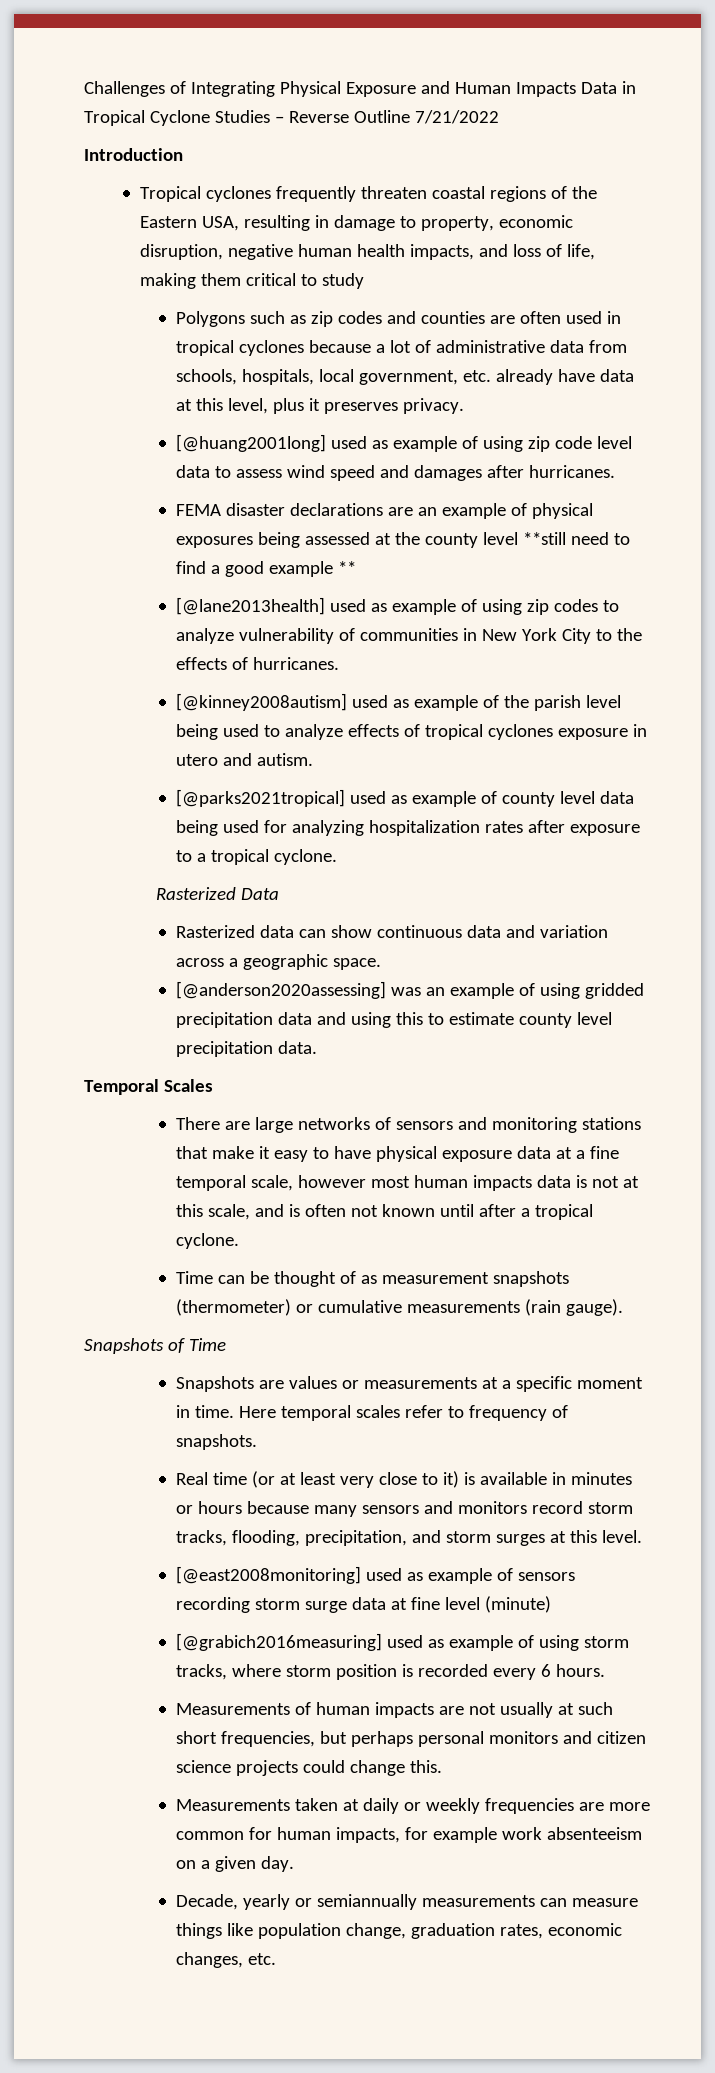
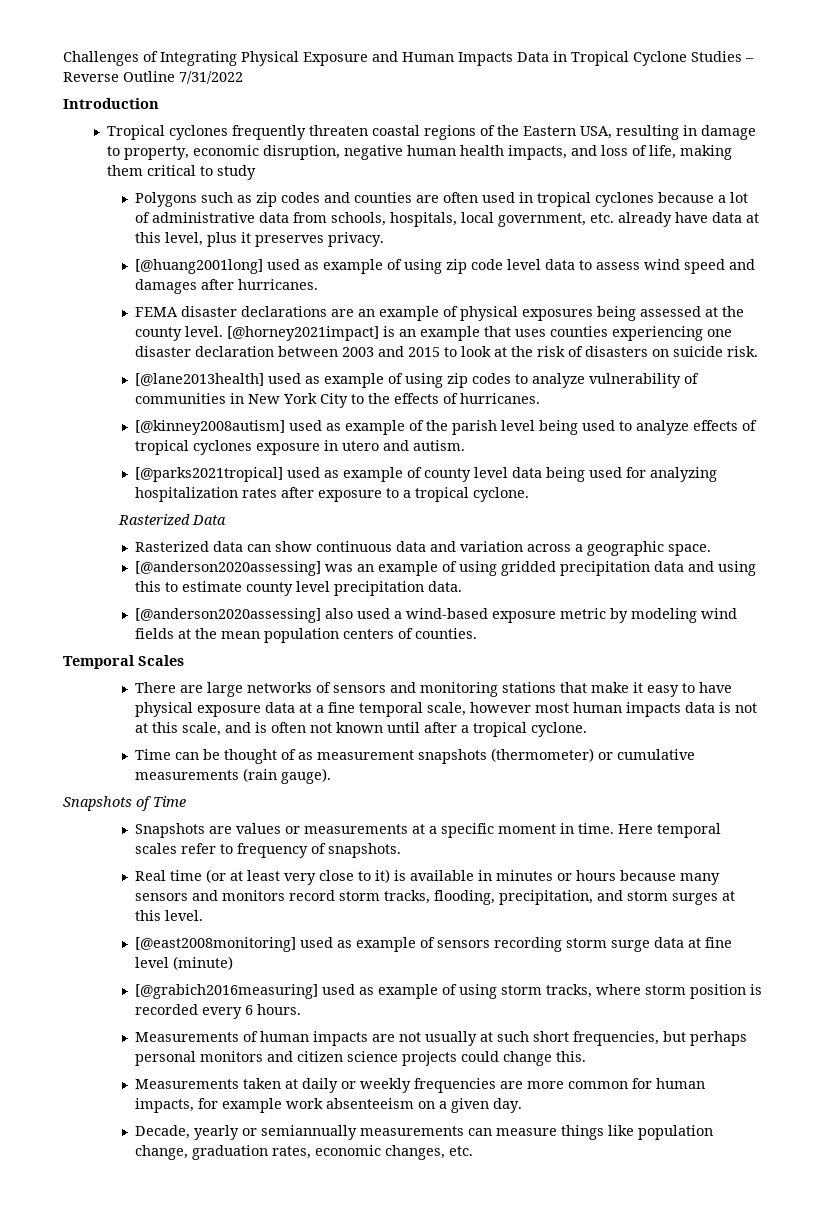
- Challenges of Integrating Physical Exposure and Human Impacts Data in Tropical Cyclone Studies – Reverse Outline 7/21/2022
+ Challenges of Integrating Physical Exposure and Human Impacts Data in Tropical Cyclone Studies – Reverse Outline 7/31/2022
- FEMA disaster declarations are an example of physical exposures being assessed at the county level **still need to find a good example **
+ FEMA disaster declarations are an example of physical exposures being assessed at the county level. [@horney2021impact] is an example that uses counties experiencing one disaster declaration between 2003 and 2015 to look at the risk of disasters on suicide risk.
+ [@anderson2020assessing] also used a wind-based exposure metric by modeling wind fields at the mean population centers of counties.

